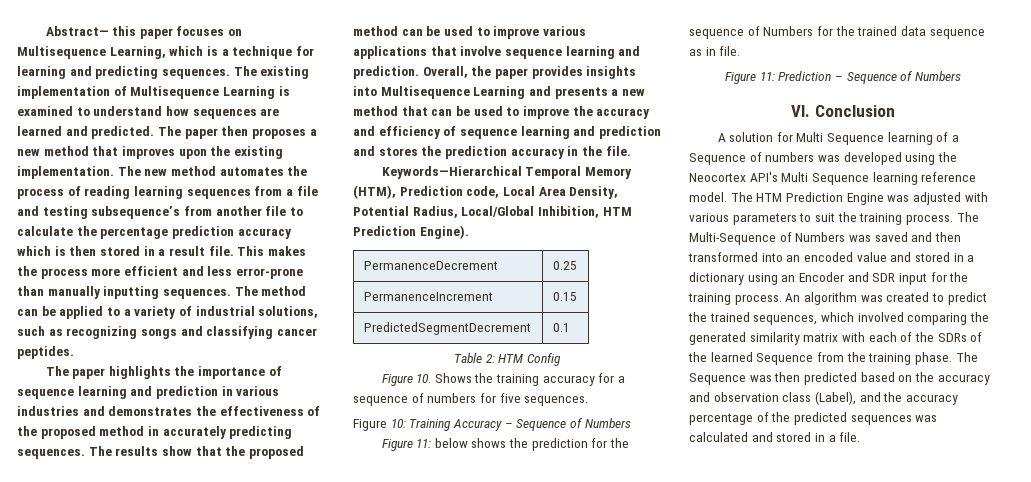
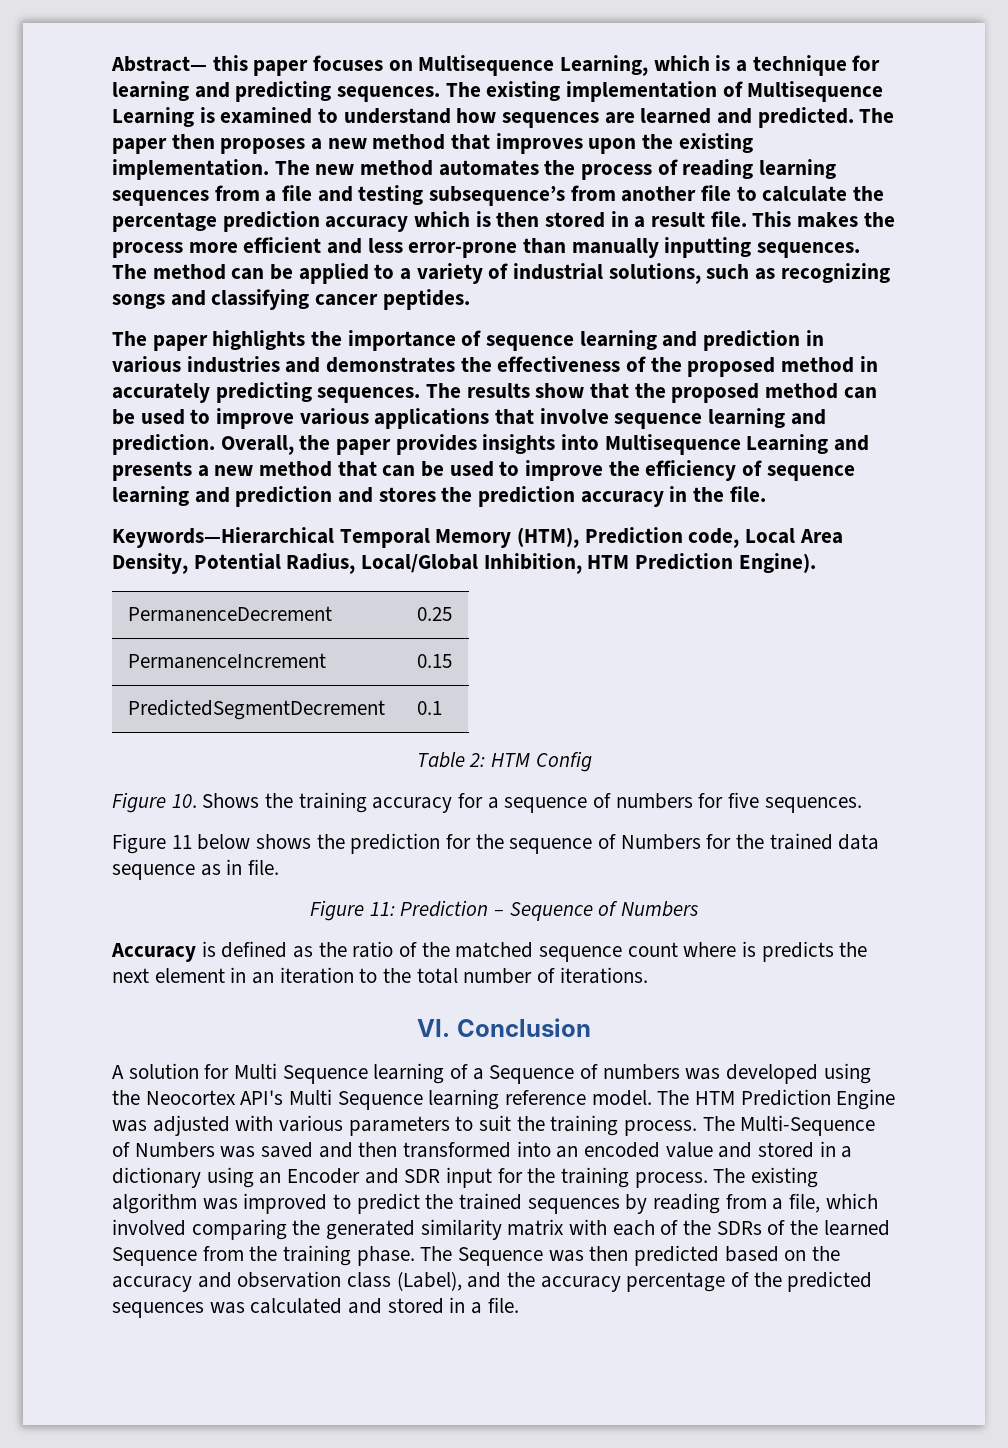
- Overall, the paper provides insights into Multisequence Learning and presents a new method that can be used to improve the accuracy and efficiency of sequence learning and prediction and stores the prediction accuracy in the file.
+ Overall, the paper provides insights into Multisequence Learning and presents a new method that can be used to improve the efficiency of sequence learning and prediction and stores the prediction accuracy in the file.
- Figure 10: Training Accuracy – Sequence of Numbers
- Figure 11: below shows the prediction for the sequence of Numbers for the trained data sequence as in file.
+ Figure 11 below shows the prediction for the sequence of Numbers for the trained data sequence as in file.
+ Accuracy is defined as the ratio of the matched sequence count where is predicts the next element in an iteration to the total number of iterations.
- An algorithm was created to predict the trained sequences, which involved comparing the generated similarity matrix with each of the SDRs of the learned Sequence from the training phase.
+ The existing algorithm was improved to predict the trained sequences by reading from a file, which involved comparing the generated similarity matrix with each of the SDRs of the learned Sequence from the training phase.

